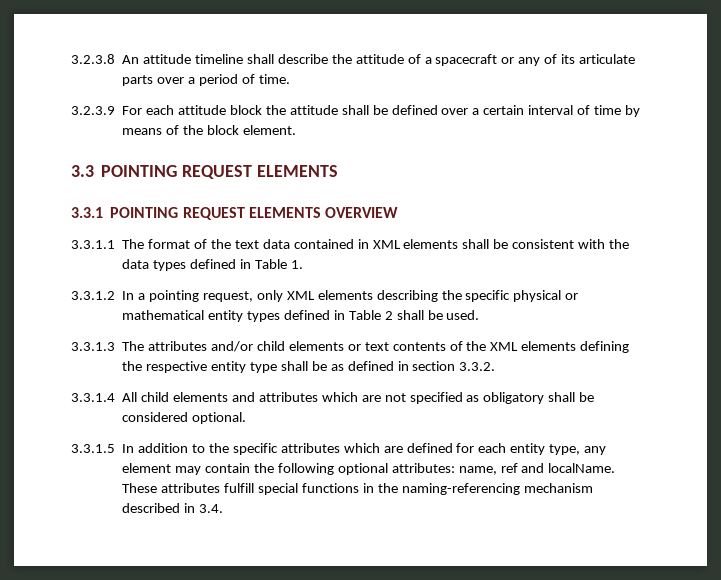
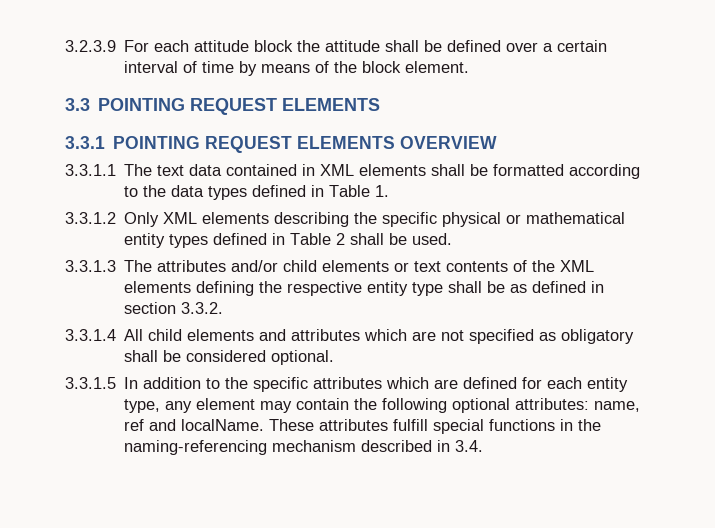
- 3.2.3.8 An attitude timeline shall describe the attitude of a spacecraft or any of its articulate parts over a period of time.
- 3.3.1.1 The format of the text data contained in XML elements shall be consistent with the data types defined in Table 1.
+ 3.3.1.1 The text data contained in XML elements shall be formatted according to the data types defined in Table 1.
- 3.3.1.2 In a pointing request, only XML elements describing the specific physical or mathematical entity types defined in Table 2 shall be used.
+ 3.3.1.2 Only XML elements describing the specific physical or mathematical entity types defined in Table 2 shall be used.

